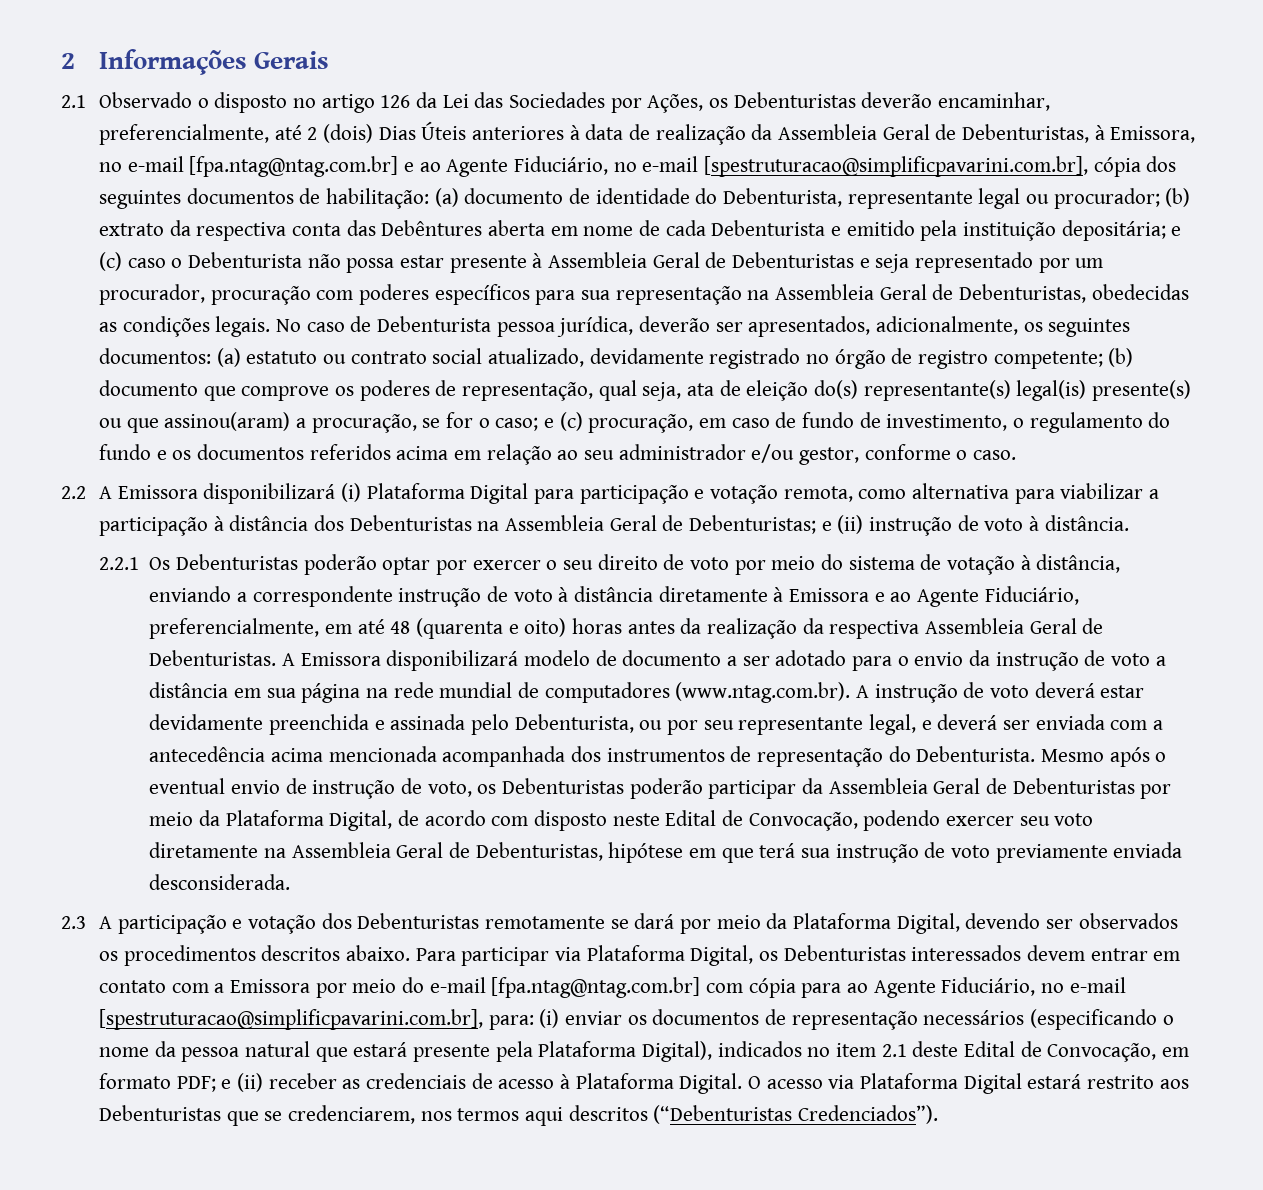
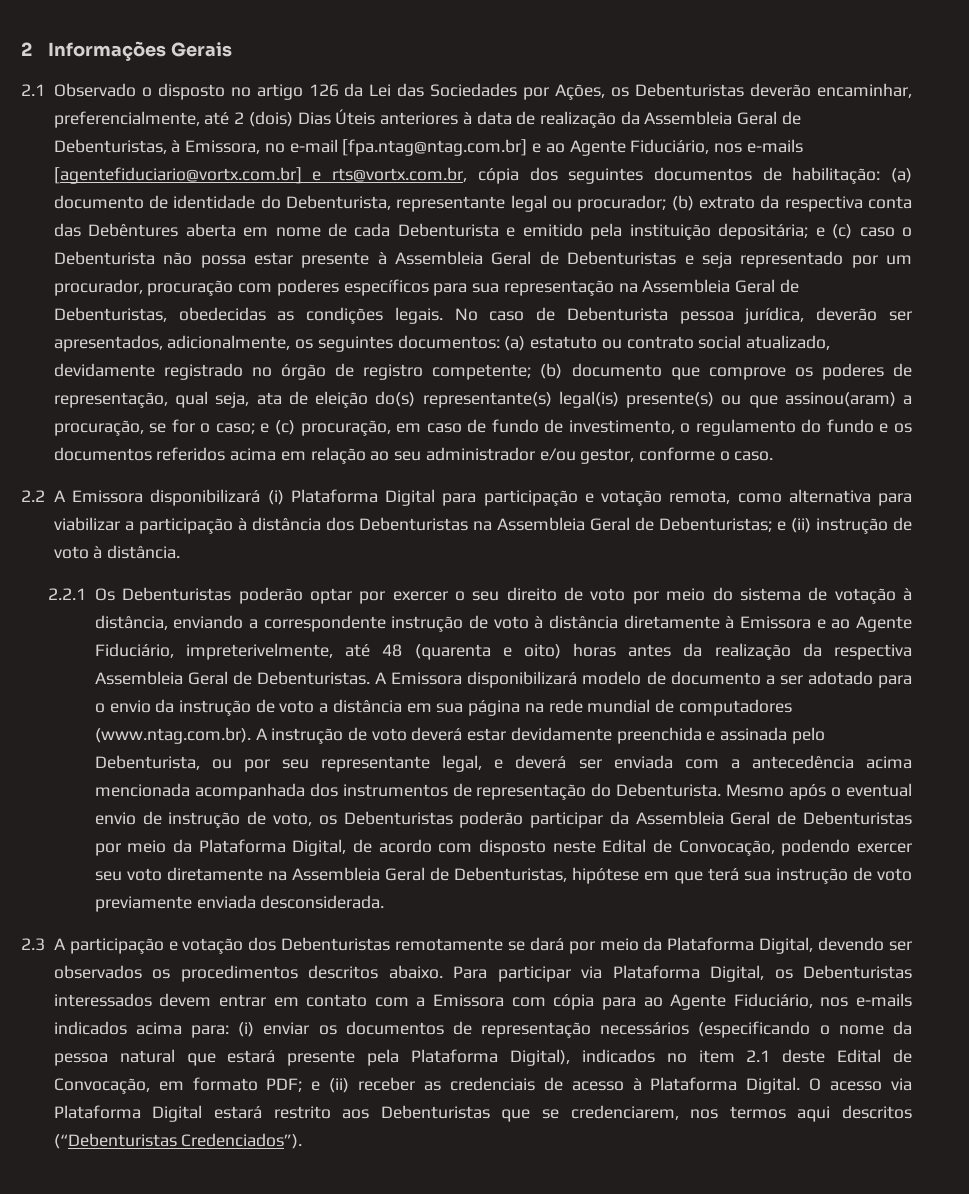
- 2.1 Observado o disposto no artigo 126 da Lei das Sociedades por Ações, os Debenturistas deverão encaminhar, preferencialmente, até 2 (dois) Dias Úteis anteriores à data de realização da Assembleia Geral de Debenturistas, à Emissora, no e-mail [fpa.ntag@ntag.com.br] e ao Agente Fiduciário, no e-mail [spestruturacao@simplificpavarini.com.br], cópia dos seguintes documentos de habilitação:
+ 2.1 Observado o disposto no artigo 126 da Lei das Sociedades por Ações, os Debenturistas deverão encaminhar, preferencialmente, até 2 (dois) Dias Úteis anteriores à data de realização da Assembleia Geral de Debenturistas, à Emissora, no e-mail [fpa.ntag@ntag.com.br] e ao Agente Fiduciário, nos e-mails [agentefiduciario@vortx.com.br] e rts@vortx.com.br, cópia dos seguintes documentos de habilitação:
- 2.2.1 Os Debenturistas poderão optar por exercer o seu direito de voto por meio do sistema de votação à distância, enviando a correspondente instrução de voto à distância diretamente à Emissora e ao Agente Fiduciário, preferencialmente, em até 48 (quarenta e oito) horas antes da realização da respectiva Assembleia Geral de Debenturistas.
+ 2.2.1 Os Debenturistas poderão optar por exercer o seu direito de voto por meio do sistema de votação à distância, enviando a correspondente instrução de voto à distância diretamente à Emissora e ao Agente Fiduciário, impreterivelmente, até 48 (quarenta e oito) horas antes da realização da respectiva Assembleia Geral de Debenturistas.
- Para participar via Plataforma Digital, os Debenturistas interessados devem entrar em contato com a Emissora por meio do e-mail [fpa.ntag@ntag.com.br] com cópia para ao Agente Fiduciário, no e-mail [spestruturacao@simplificpavarini.com.br], para:
+ Para participar via Plataforma Digital, os Debenturistas interessados devem entrar em contato com a Emissora com cópia para ao Agente Fiduciário, nos e-mails indicados acima para:

